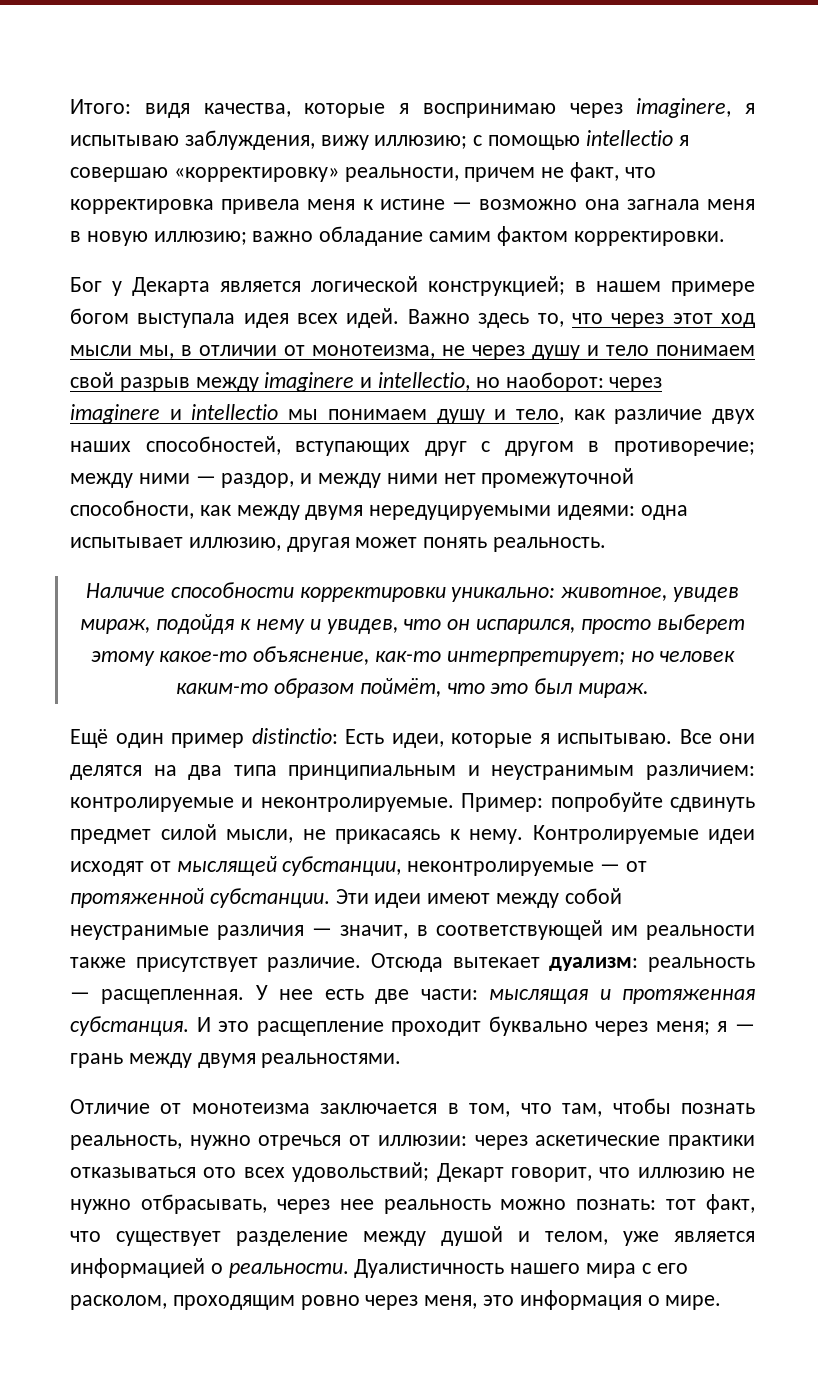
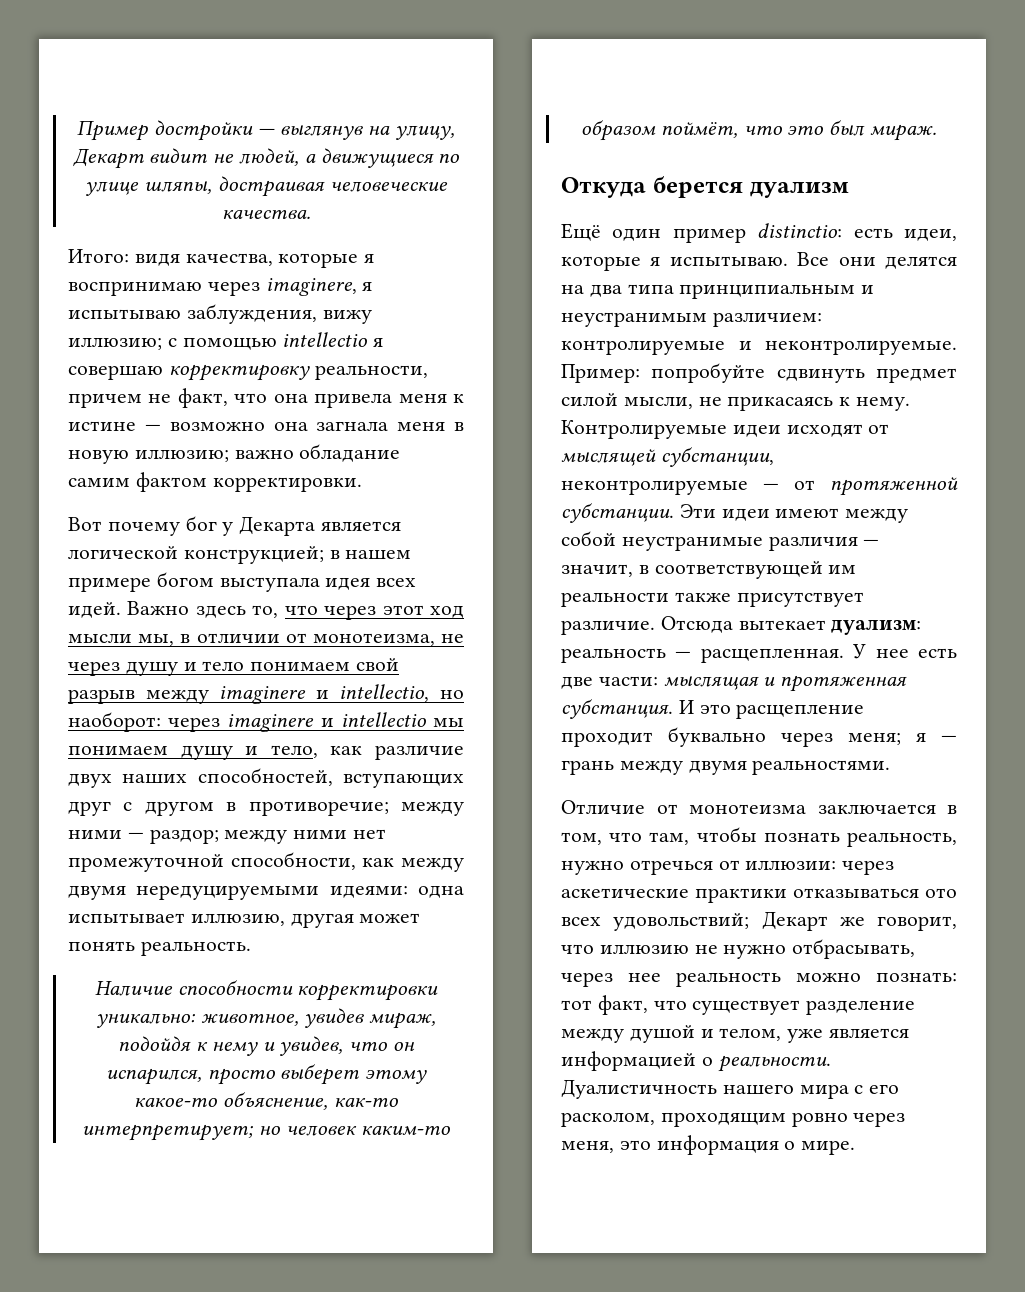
+ Пример достройки — выглянув на улицу, Декарт видит не людей, а движущиеся по улице шляпы, достраивая человеческие качества.
- Итого: видя качества, которые я воспринимаю через imaginere, я испытываю заблуждения, вижу иллюзию; с помощью intellectio я совершаю «корректировку» реальности, причем не факт, что корректировка привела меня к истине — возможно она загнала меня в новую иллюзию; важно обладание самим фактом корректировки.
+ Итого: видя качества, которые я воспринимаю через imaginere, я испытываю заблуждения, вижу иллюзию; с помощью intellectio я совершаю корректировку реальности, причем не факт, что она привела меня к истине — возможно она загнала меня в новую иллюзию; важно обладание самим фактом корректировки.
- Бог у Декарта является логической конструкцией; в нашем примере богом выступала идея всех идей.
+ Вот почему бог у Декарта является логической конструкцией; в нашем примере богом выступала идея всех идей.
- между ними — раздор, и между ними нет промежуточной способности, как между двумя нередуцируемыми идеями:
+ между ними — раздор; между ними нет промежуточной способности, как между двумя нередуцируемыми идеями:
+ Откуда берется дуализм
- Ещё один пример distinctio: Есть идеи, которые я испытываю.
+ Ещё один пример distinctio: есть идеи, которые я испытываю.
- Отличие от монотеизма заключается в том, что там, чтобы познать реальность, нужно отречься от иллюзии: через аскетические практики отказываться ото всех удовольствий; Декарт говорит, что иллюзию не нужно отбрасывать, через нее реальность можно познать: тот факт, что существует разделение между душой и телом, уже является информацией о реальности.
+ Отличие от монотеизма заключается в том, что там, чтобы познать реальность, нужно отречься от иллюзии: через аскетические практики отказываться ото всех удовольствий; Декарт же говорит, что иллюзию не нужно отбрасывать, через нее реальность можно познать: тот факт, что существует разделение между душой и телом, уже является информацией о реальности.

